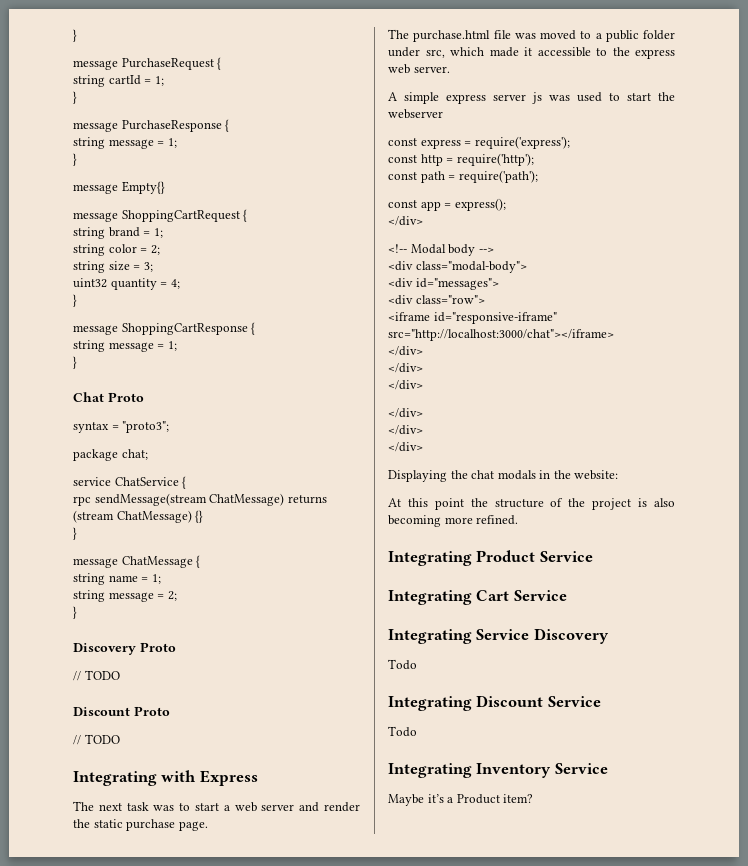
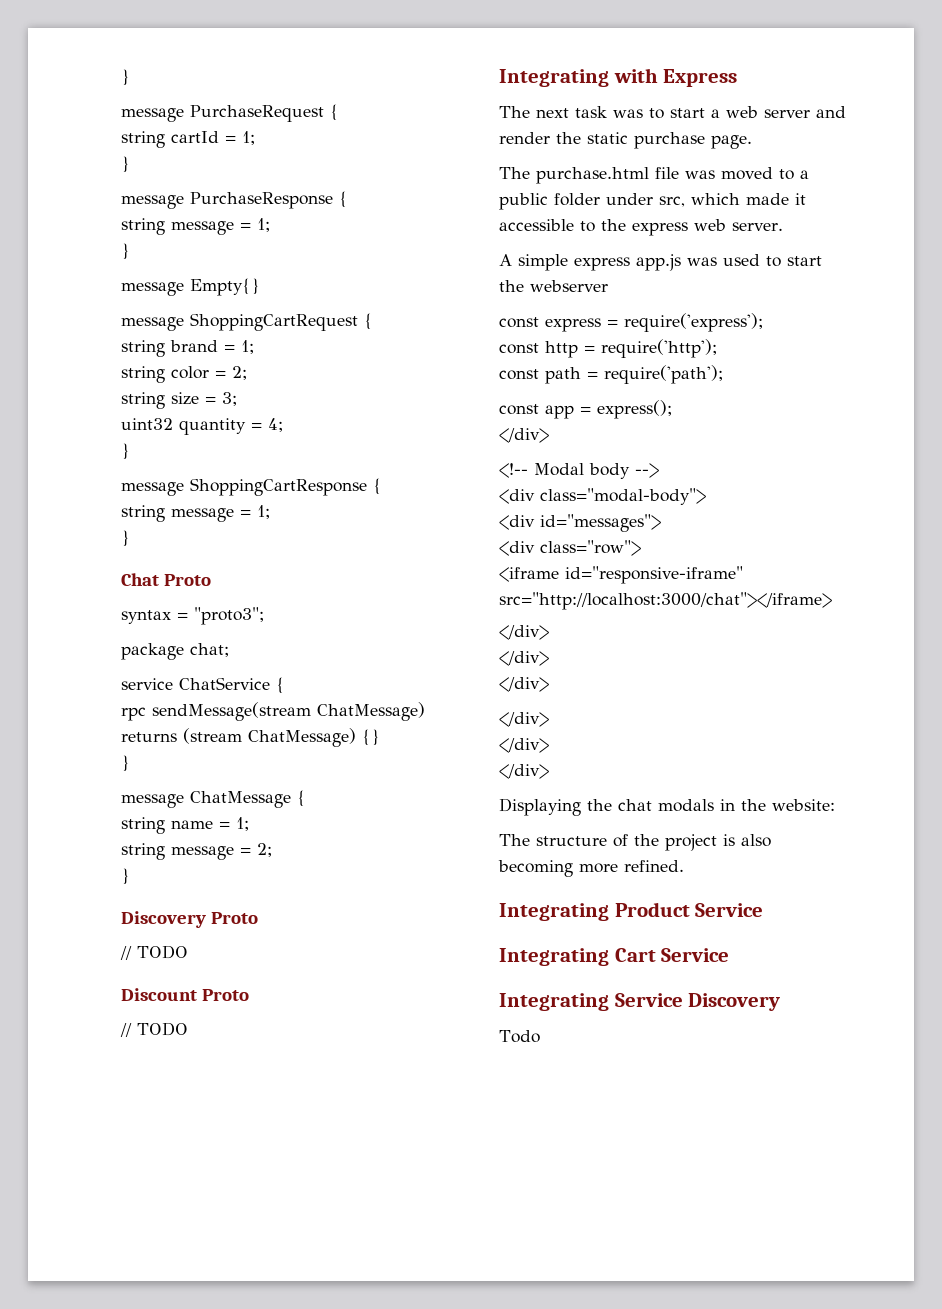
- A simple express server js was used to start the webserver
+ A simple express app.js was used to start the webserver
- At this point the structure of the project is also becoming more refined.
+ The structure of the project is also becoming more refined.
- Integrating Discount Service
- Todo
- Integrating Inventory Service
- Maybe it’s a Product item?

